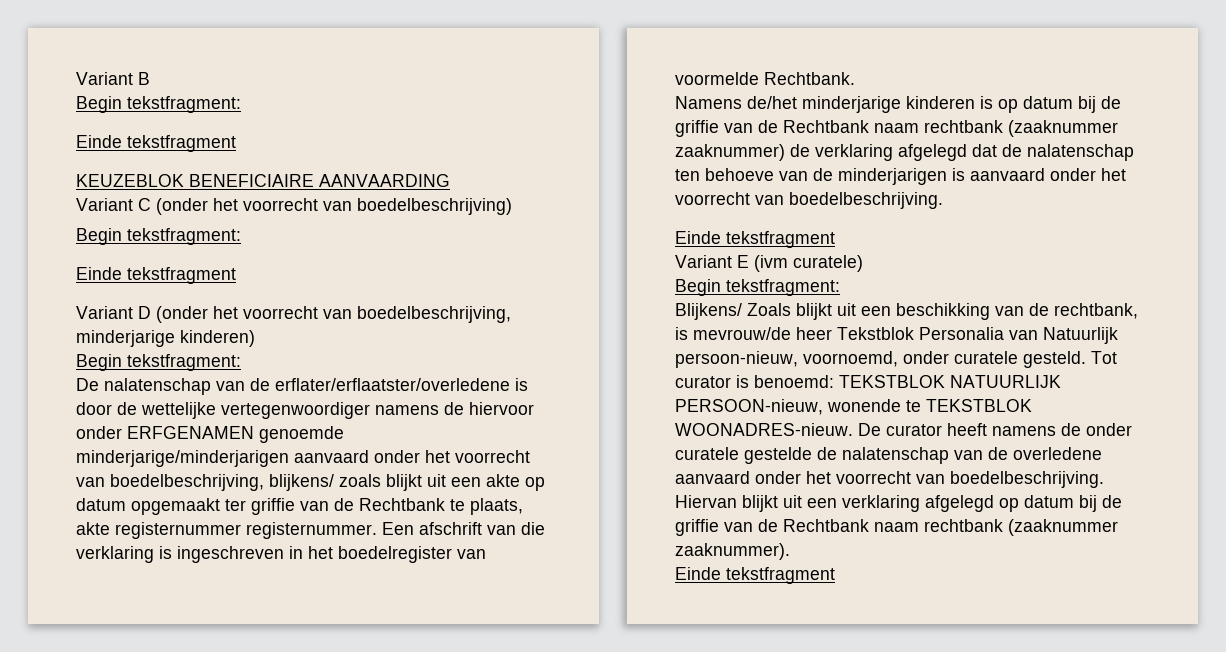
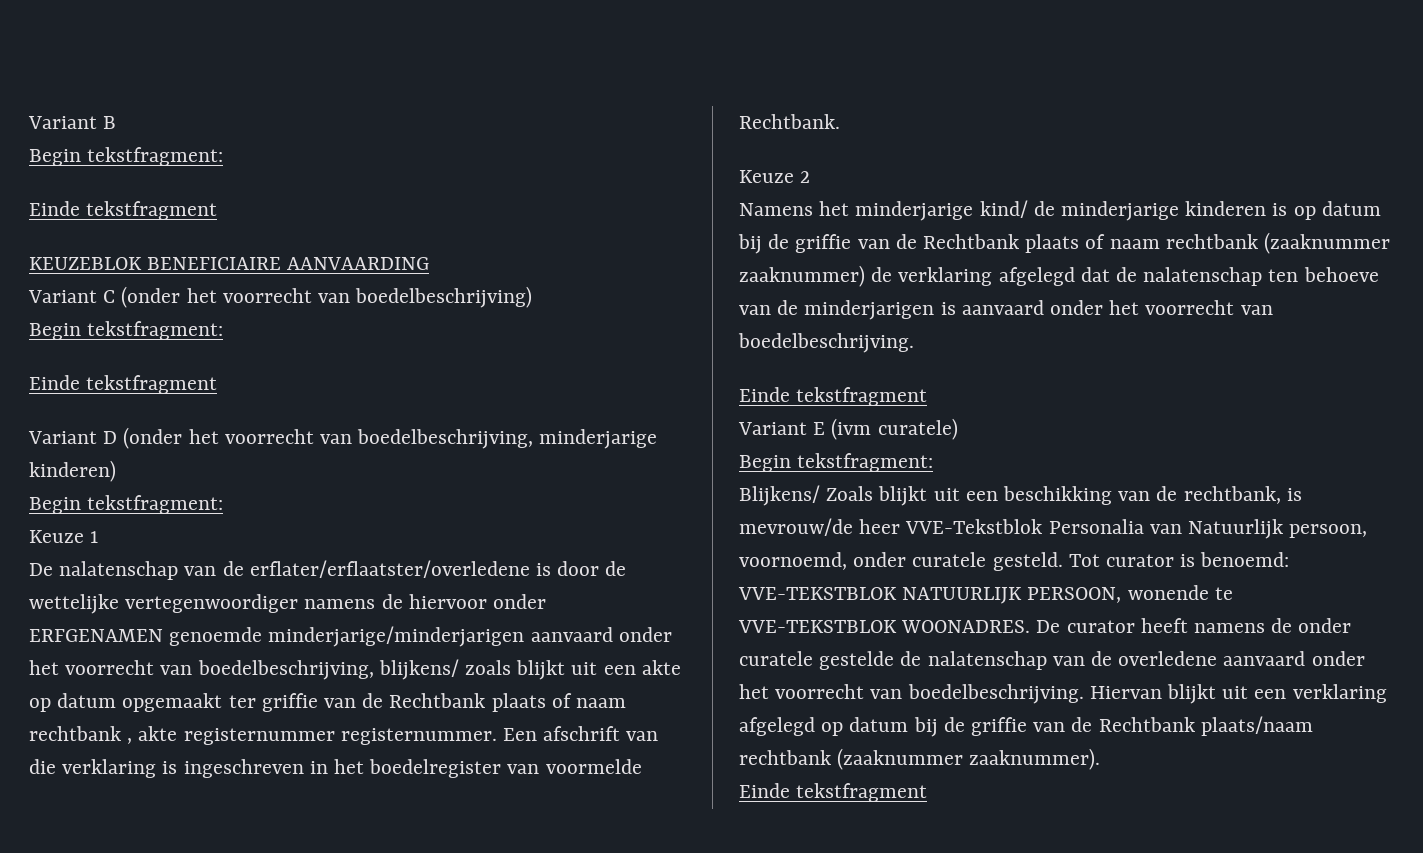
+ Keuze 1
- De nalatenschap van de erflater/erflaatster/overledene is door de wettelijke vertegenwoordiger namens de hiervoor onder ERFGENAMEN genoemde minderjarige/minderjarigen aanvaard onder het voorrecht van boedelbeschrijving, blijkens/ zoals blijkt uit een akte op datum opgemaakt ter griffie van de Rechtbank te plaats, akte registernummer registernummer.
+ De nalatenschap van de erflater/erflaatster/overledene is door de wettelijke vertegenwoordiger namens de hiervoor onder ERFGENAMEN genoemde minderjarige/minderjarigen aanvaard onder het voorrecht van boedelbeschrijving, blijkens/ zoals blijkt uit een akte op datum opgemaakt ter griffie van de Rechtbank plaats of naam rechtbank , akte registernummer registernummer.
+ Keuze 2
- Namens de/het minderjarige kinderen is op datum bij de griffie van de Rechtbank naam rechtbank (zaaknummer zaaknummer) de verklaring afgelegd dat de nalatenschap ten behoeve van de minderjarigen is aanvaard onder het voorrecht van boedelbeschrijving.
+ Namens het minderjarige kind/ de minderjarige kinderen is op datum bij de griffie van de Rechtbank plaats of naam rechtbank (zaaknummer zaaknummer) de verklaring afgelegd dat de nalatenschap ten behoeve van de minderjarigen is aanvaard onder het voorrecht van boedelbeschrijving.
- Blijkens/ Zoals blijkt uit een beschikking van de rechtbank, is mevrouw/de heer Tekstblok Personalia van Natuurlijk persoon-nieuw, voornoemd, onder curatele gesteld.
+ Blijkens/ Zoals blijkt uit een beschikking van de rechtbank, is mevrouw/de heer VVE-Tekstblok Personalia van Natuurlijk persoon, voornoemd, onder curatele gesteld.
- Tot curator is benoemd: TEKSTBLOK NATUURLIJK PERSOON-nieuw, wonende te TEKSTBLOK WOONADRES-nieuw.
+ Tot curator is benoemd: VVE-TEKSTBLOK NATUURLIJK PERSOON, wonende te VVE-TEKSTBLOK WOONADRES.
- Hiervan blijkt uit een verklaring afgelegd op datum bij de griffie van de Rechtbank naam rechtbank (zaaknummer zaaknummer).
+ Hiervan blijkt uit een verklaring afgelegd op datum bij de griffie van de Rechtbank plaats/naam rechtbank (zaaknummer zaaknummer).

